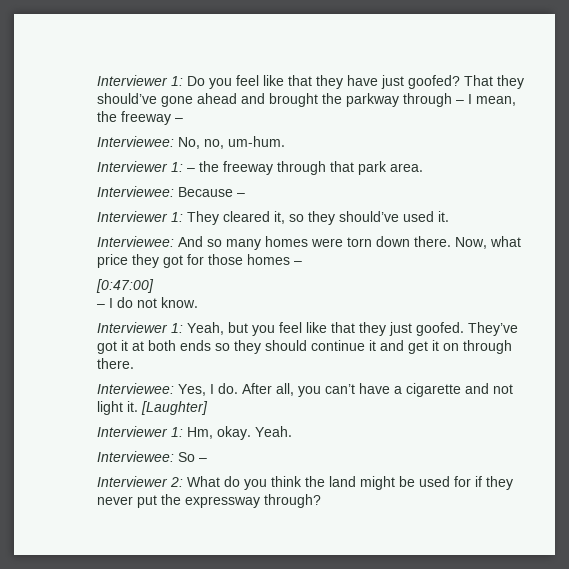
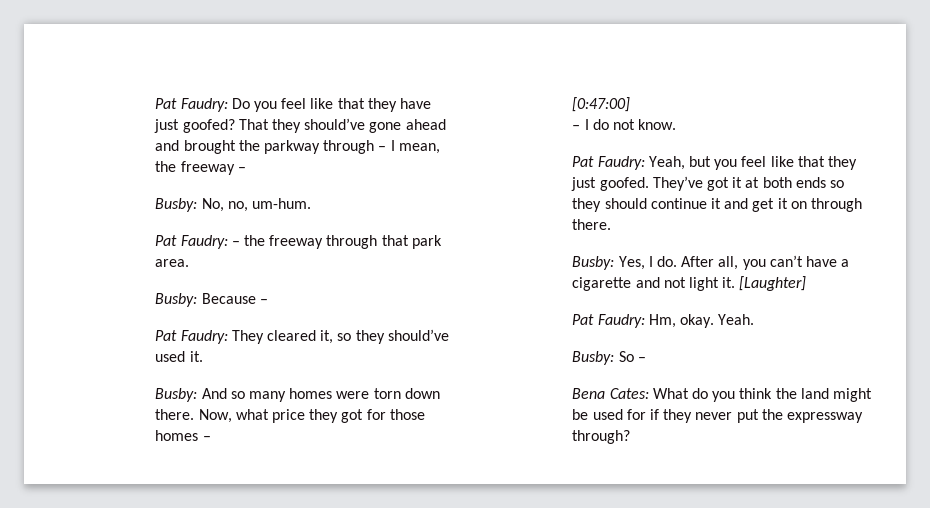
- Interviewer 1: Do you feel like that they have just goofed?
+ Pat Faudry: Do you feel like that they have just goofed?
- Interviewee: No, no, um-hum.
+ Busby: No, no, um-hum.
- Interviewer 1: – the freeway through that park area.
+ Pat Faudry: – the freeway through that park area.
- Interviewee: Because –
+ Busby: Because –
- Interviewer 1: They cleared it, so they should’ve used it.
+ Pat Faudry: They cleared it, so they should’ve used it.
- Interviewee: And so many homes were torn down there.
+ Busby: And so many homes were torn down there.
- Interviewer 1: Yeah, but you feel like that they just goofed.
+ Pat Faudry: Yeah, but you feel like that they just goofed.
- Interviewee: Yes, I do.
+ Busby: Yes, I do.
- Interviewer 1: Hm, okay.
+ Pat Faudry: Hm, okay.
- Interviewee: So –
+ Busby: So –
- Interviewer 2: What do you think the land might be used for if they never put the expressway through?
+ Bena Cates: What do you think the land might be used for if they never put the expressway through?

